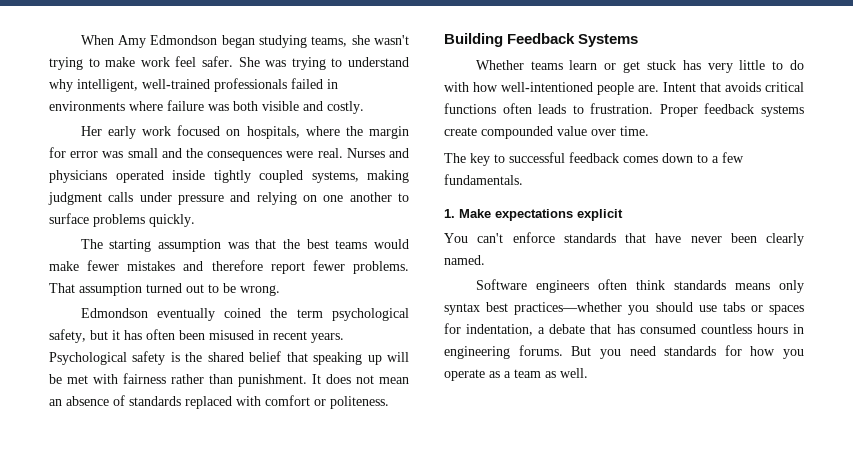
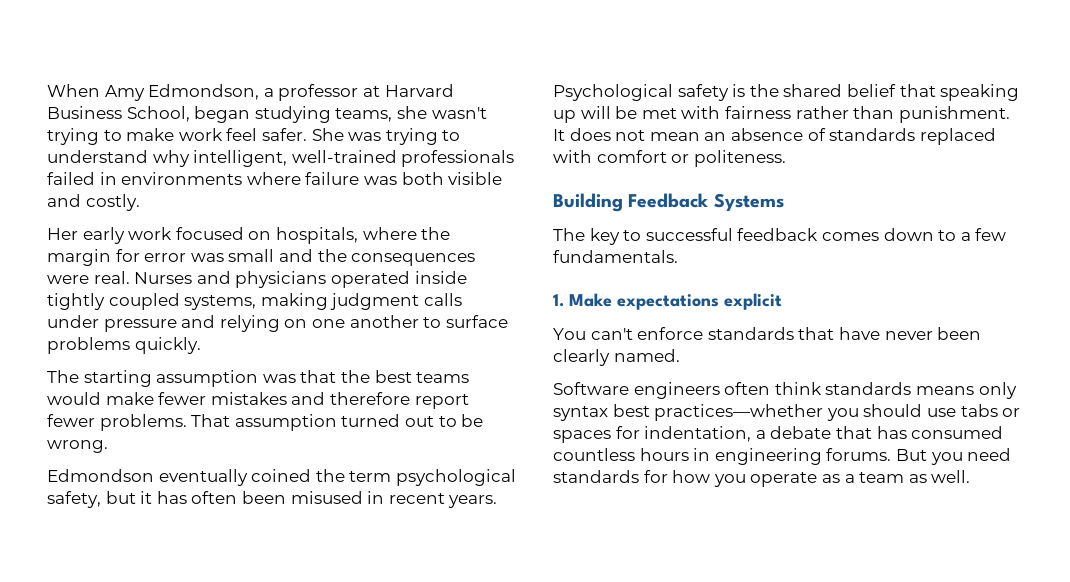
- When Amy Edmondson began studying teams, she wasn't trying to make work feel safer.
+ When Amy Edmondson, a professor at Harvard Business School, began studying teams, she wasn't trying to make work feel safer.
- Whether teams learn or get stuck has very little to do with how well-intentioned people are. Intent that avoids critical functions often leads to frustration. Proper feedback systems create compounded value over time.

